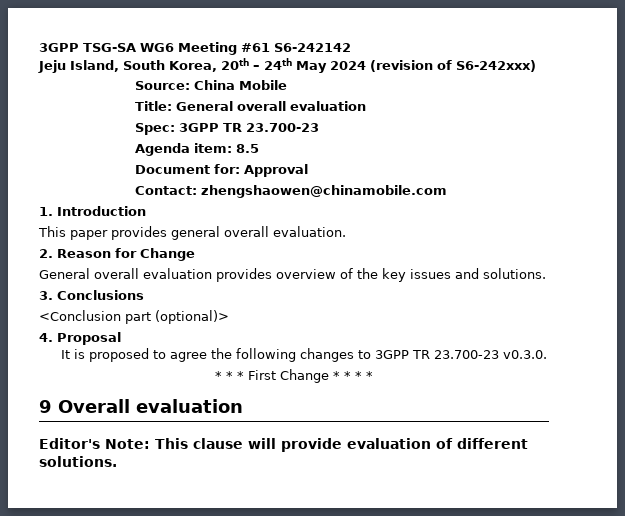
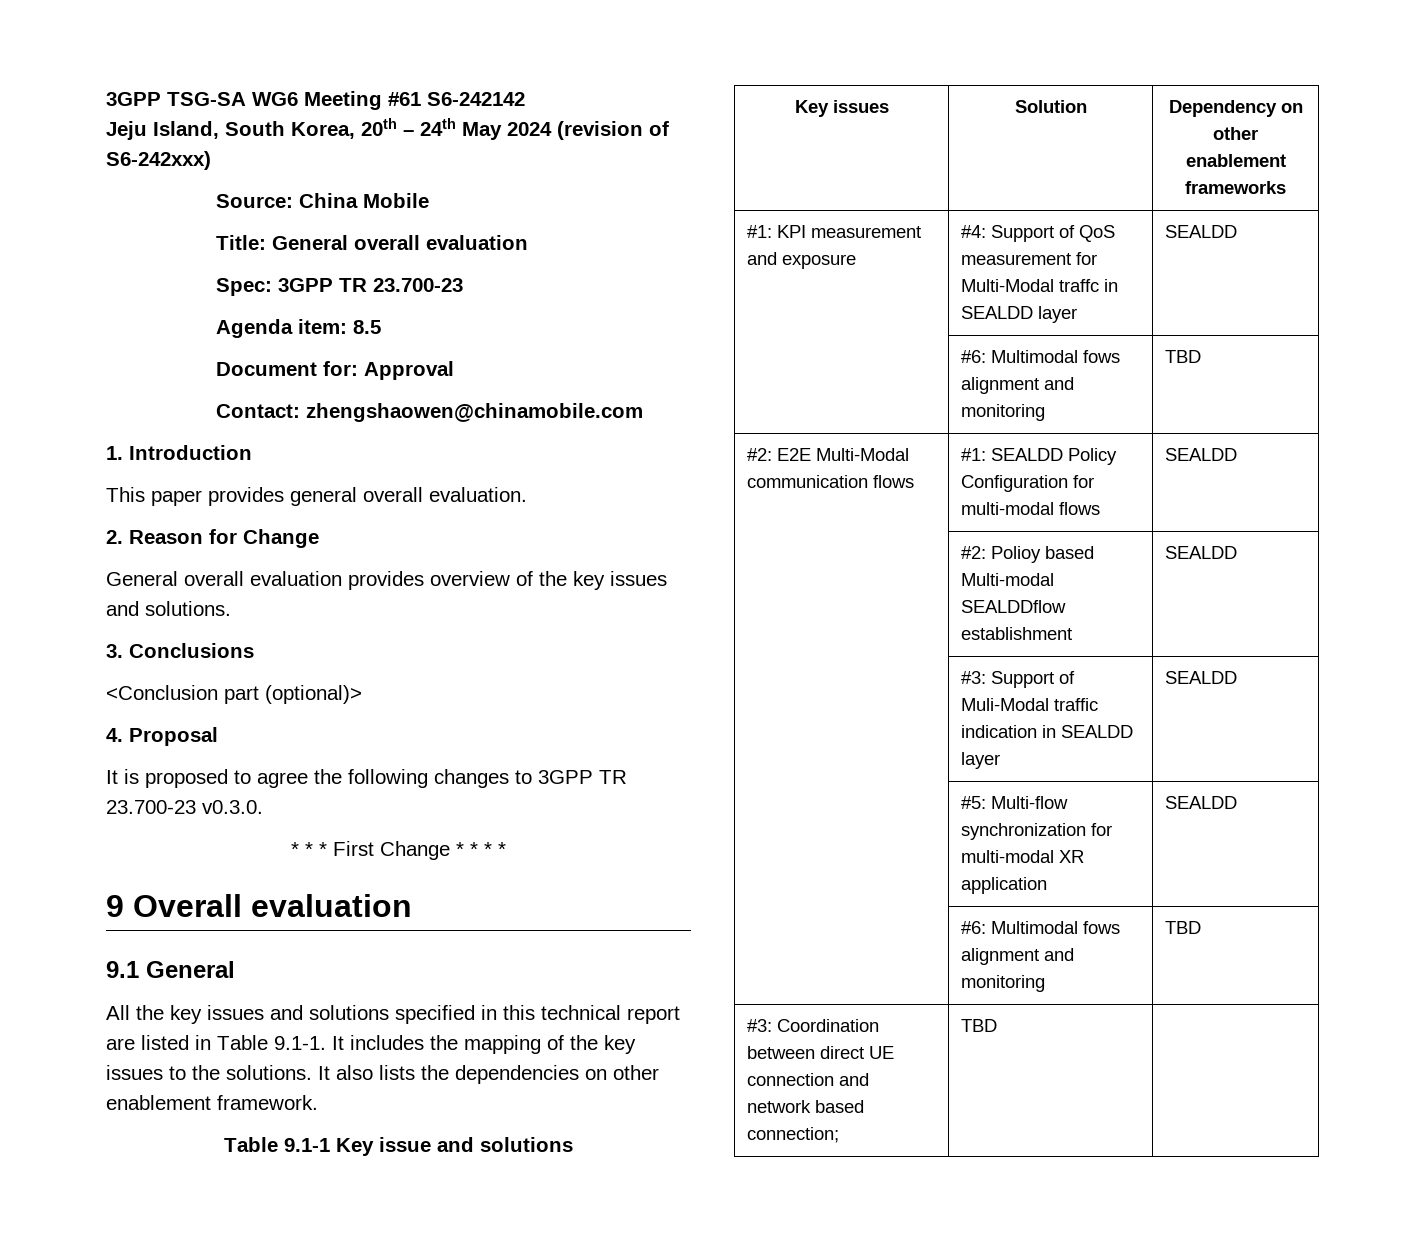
- Editor's Note: This clause will provide evaluation of different solutions.
+ 9.1 General
+ All the key issues and solutions specified in this technical report are listed in Table 9.1-1. It includes the mapping of the key issues to the solutions. It also lists the dependencies on other enablement framework.
+ Table 9.1-1 Key issue and solutions
+ Key issues | Solution | Dependency on other enablement frameworks
+ #1: KPI measurement and exposure | #4: Support of QoS measurement for Multi-Modal traffc in SEALDD layer | SEALDD
+ | #6: Multimodal fows alignment and monitoring | TBD
+ #2: E2E Multi-Modal communication flows | #1: SEALDD Policy Configuration for multi-modal flows | SEALDD
+ | #2: Polioy based Multi-modal SEALDDflow establishment | SEALDD
+ | #3: Support of Muli-Modal traffic indication in SEALDD layer | SEALDD
+ | #5: Multi-flow synchronization for multi-modal XR application | SEALDD
+ | #6: Multimodal fows alignment and monitoring | TBD
+ #3: Coordination between direct UE connection and network based connection; | TBD |

